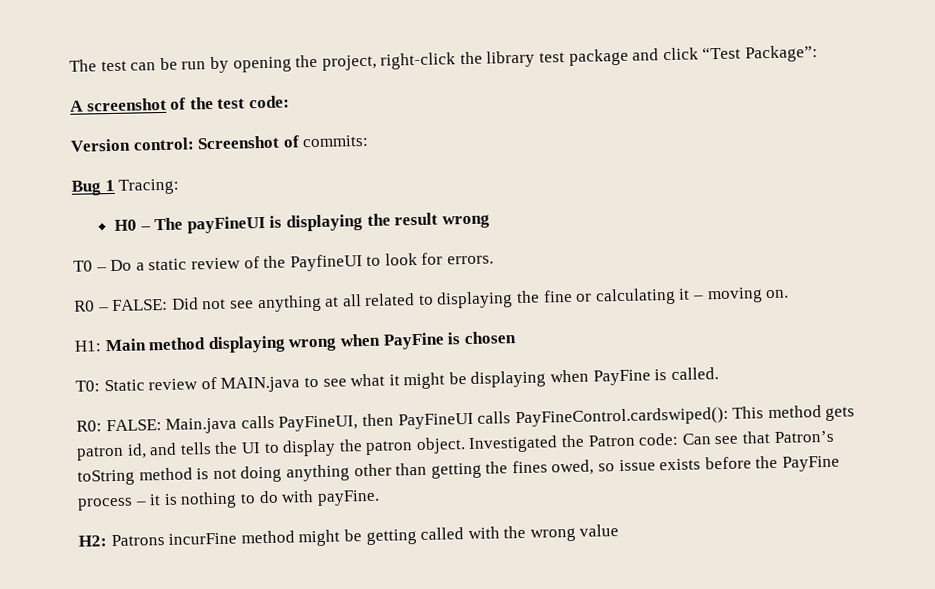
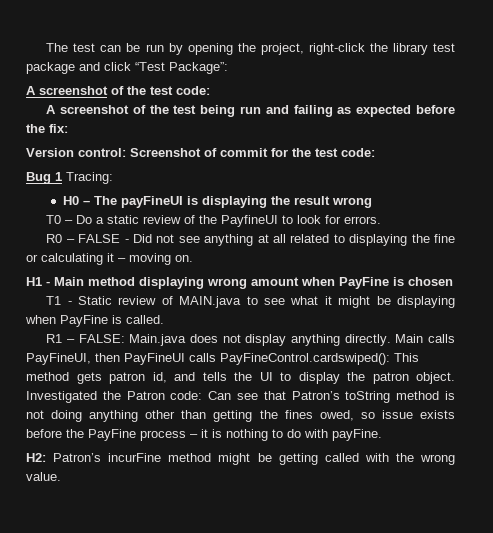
+ A screenshot of the test being run and failing as expected before the fix:
- Version control: Screenshot of commits:
+ Version control: Screenshot of commit for the test code:
- R0 – FALSE: Did not see anything at all related to displaying the fine or calculating it – moving on.
+ R0 – FALSE - Did not see anything at all related to displaying the fine or calculating it – moving on.
- H1: Main method displaying wrong when PayFine is chosen
+ H1 - Main method displaying wrong amount when PayFine is chosen
- T0: Static review of MAIN.java to see what it might be displaying when PayFine is called.
+ T1 - Static review of MAIN.java to see what it might be displaying when PayFine is called.
- R0: FALSE: Main.java calls PayFineUI, then PayFineUI calls PayFineControl.cardswiped(): This method gets patron id, and tells the UI to display the patron object.
+ R1 – FALSE: Main.java does not display anything directly. Main calls PayFineUI, then PayFineUI calls PayFineControl.cardswiped(): This method gets patron id, and tells the UI to display the patron object.
- H2: Patrons incurFine method might be getting called with the wrong value
+ H2: Patron’s incurFine method might be getting called with the wrong value.

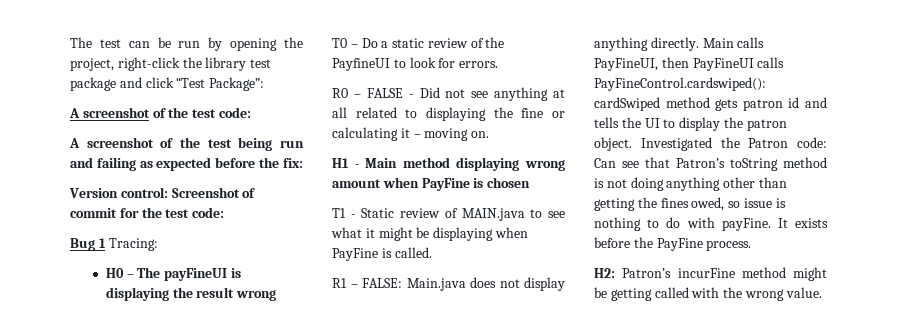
- Main calls PayFineUI, then PayFineUI calls PayFineControl.cardswiped(): This method gets patron id, and tells the UI to display the patron object.
+ Main calls PayFineUI, then PayFineUI calls PayFineControl.cardswiped(): cardSwiped method gets patron id and tells the UI to display the patron object.
- Investigated the Patron code: Can see that Patron’s toString method is not doing anything other than getting the fines owed, so issue exists before the PayFine process – it is nothing to do with payFine.
+ Investigated the Patron code: Can see that Patron’s toString method is not doing anything other than getting the fines owed, so issue is nothing to do with payFine. It exists before the PayFine process.

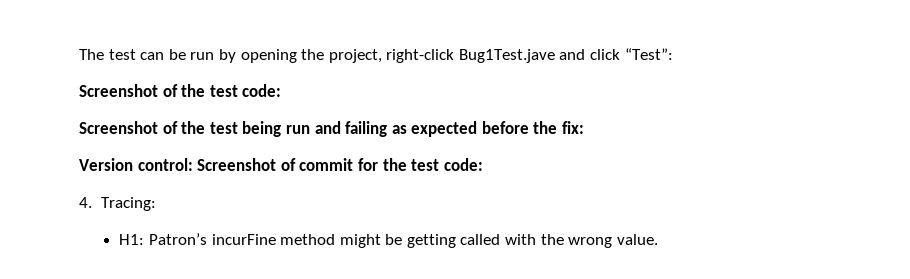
- The test can be run by opening the project, right-click the library test package and click “Test Package”:
- A screenshot of the test code:
+ The test can be run by opening the project, right-click Bug1Test.jave and click “Test”:
+ Screenshot of the test code:
- A screenshot of the test being run and failing as expected before the fix:
+ Screenshot of the test being run and failing as expected before the fix:
- Bug 1 Tracing:
+ 4. Tracing:
- H0 – The payFineUI is displaying the result wrong
- T0 – Do a static review of the PayfineUI to look for errors.
- R0 – FALSE - Did not see anything at all related to displaying the fine or calculating it – moving on.
- H1 - Main method displaying wrong amount when PayFine is chosen
- T1 - Static review of MAIN.java to see what it might be displaying when PayFine is called.
- R1 – FALSE: Main.java does not display anything directly. Main calls PayFineUI, then PayFineUI calls PayFineControl.cardswiped(): cardSwiped method gets patron id and tells the UI to display the patron object. Investigated the Patron code: Can see that Patron’s toString method is not doing anything other than getting the fines owed, so issue is nothing to do with payFine. It exists before the PayFine process.
- H2: Patron’s incurFine method might be getting called with the wrong value.
+ H1: Patron’s incurFine method might be getting called with the wrong value.

